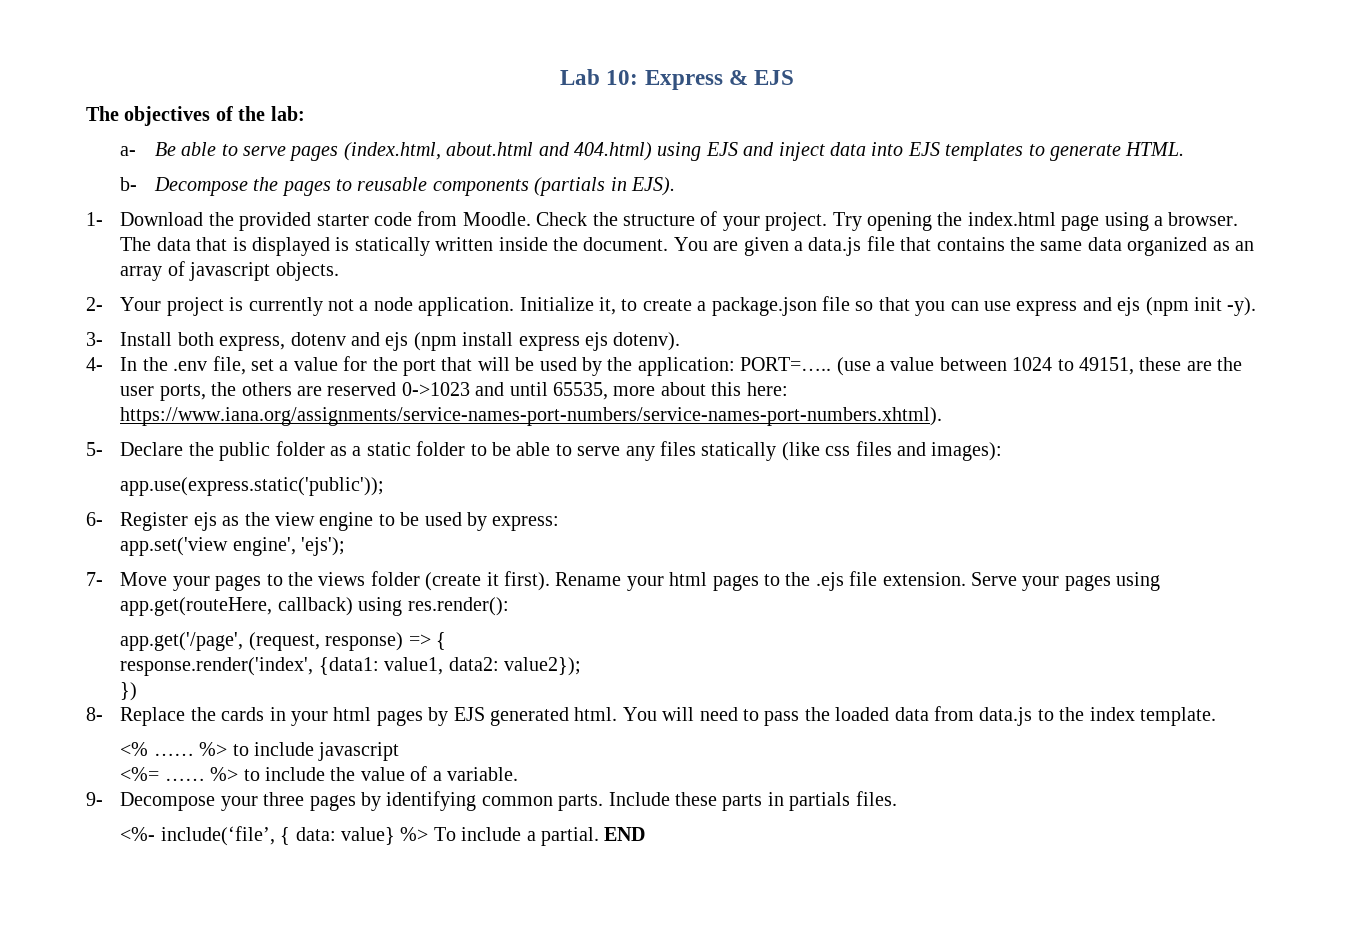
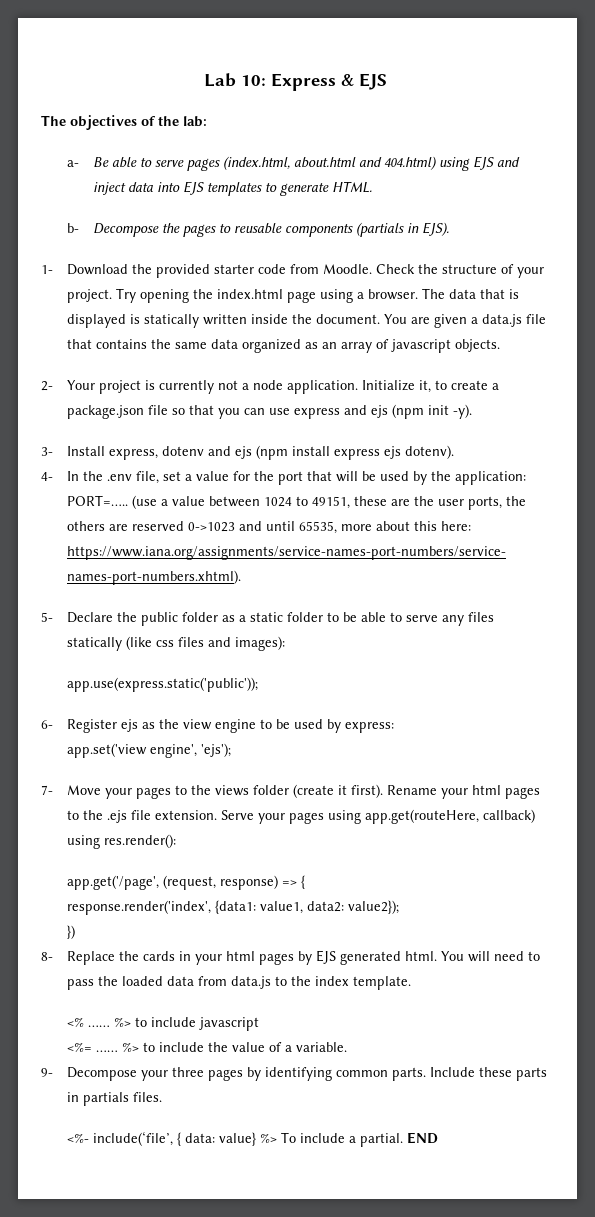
- 3- Install both express, dotenv and ejs (npm install express ejs dotenv).
+ 3- Install express, dotenv and ejs (npm install express ejs dotenv).

